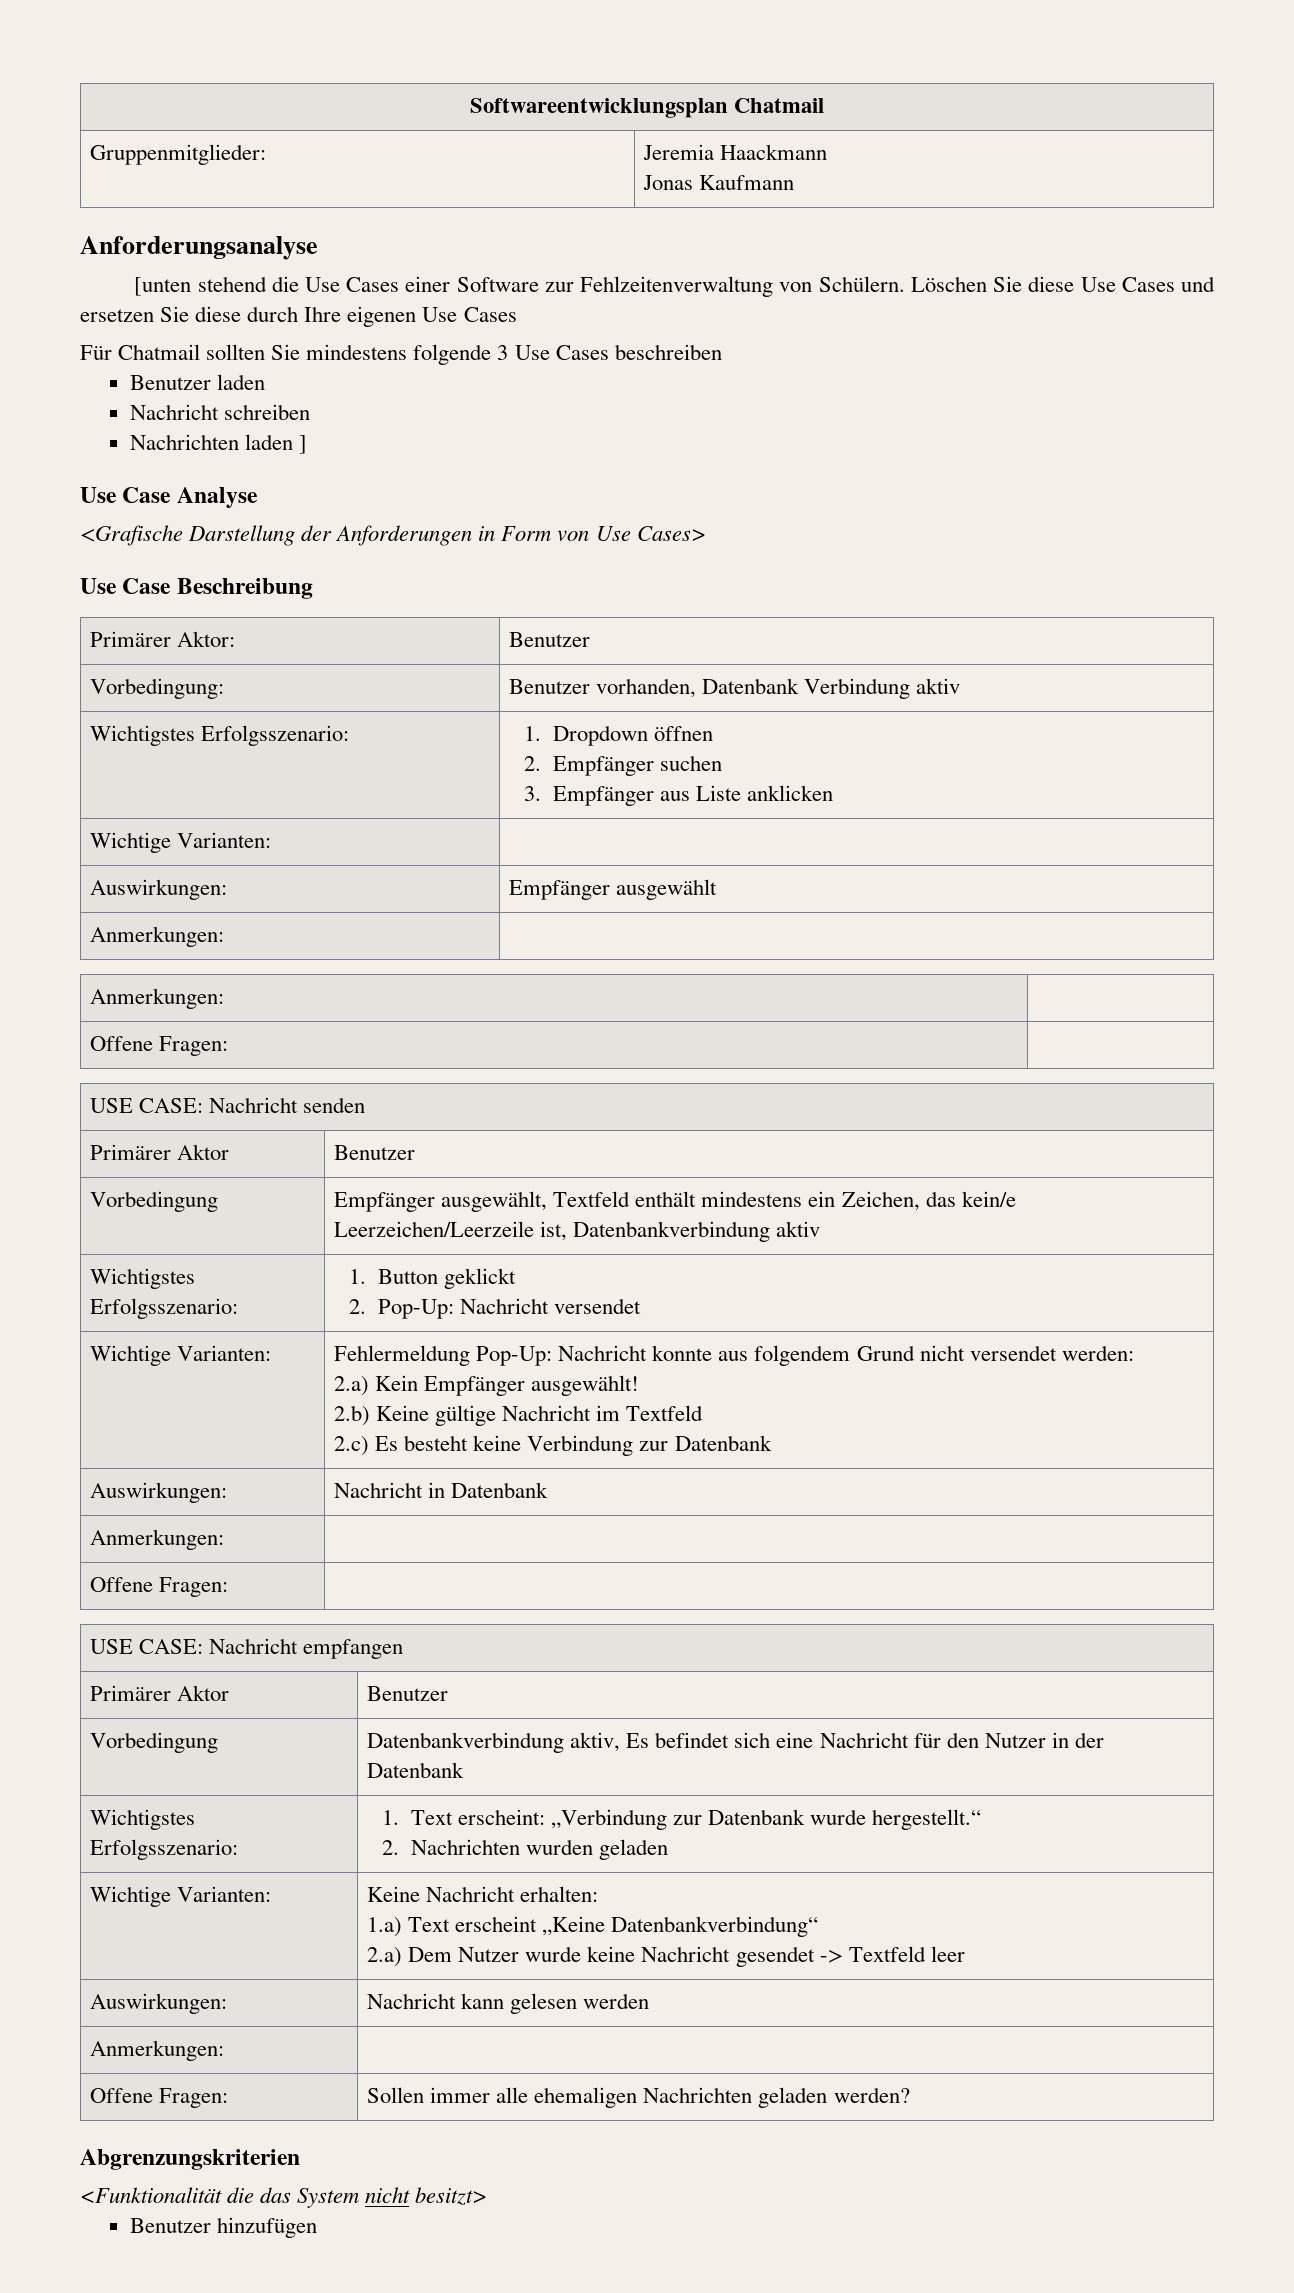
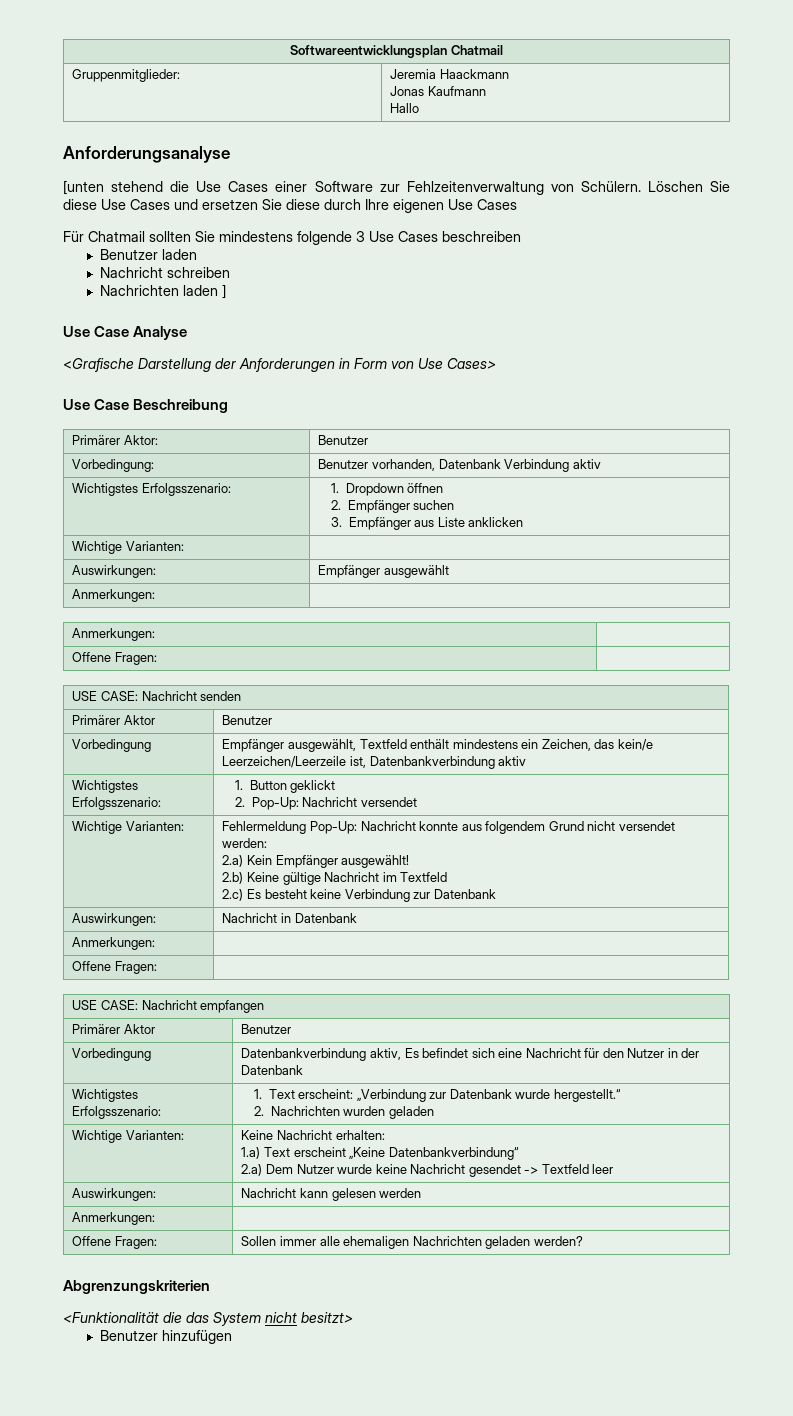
  Gruppenmitglieder: | Jeremia Haackmann
  Jonas Kaufmann
+ Hallo

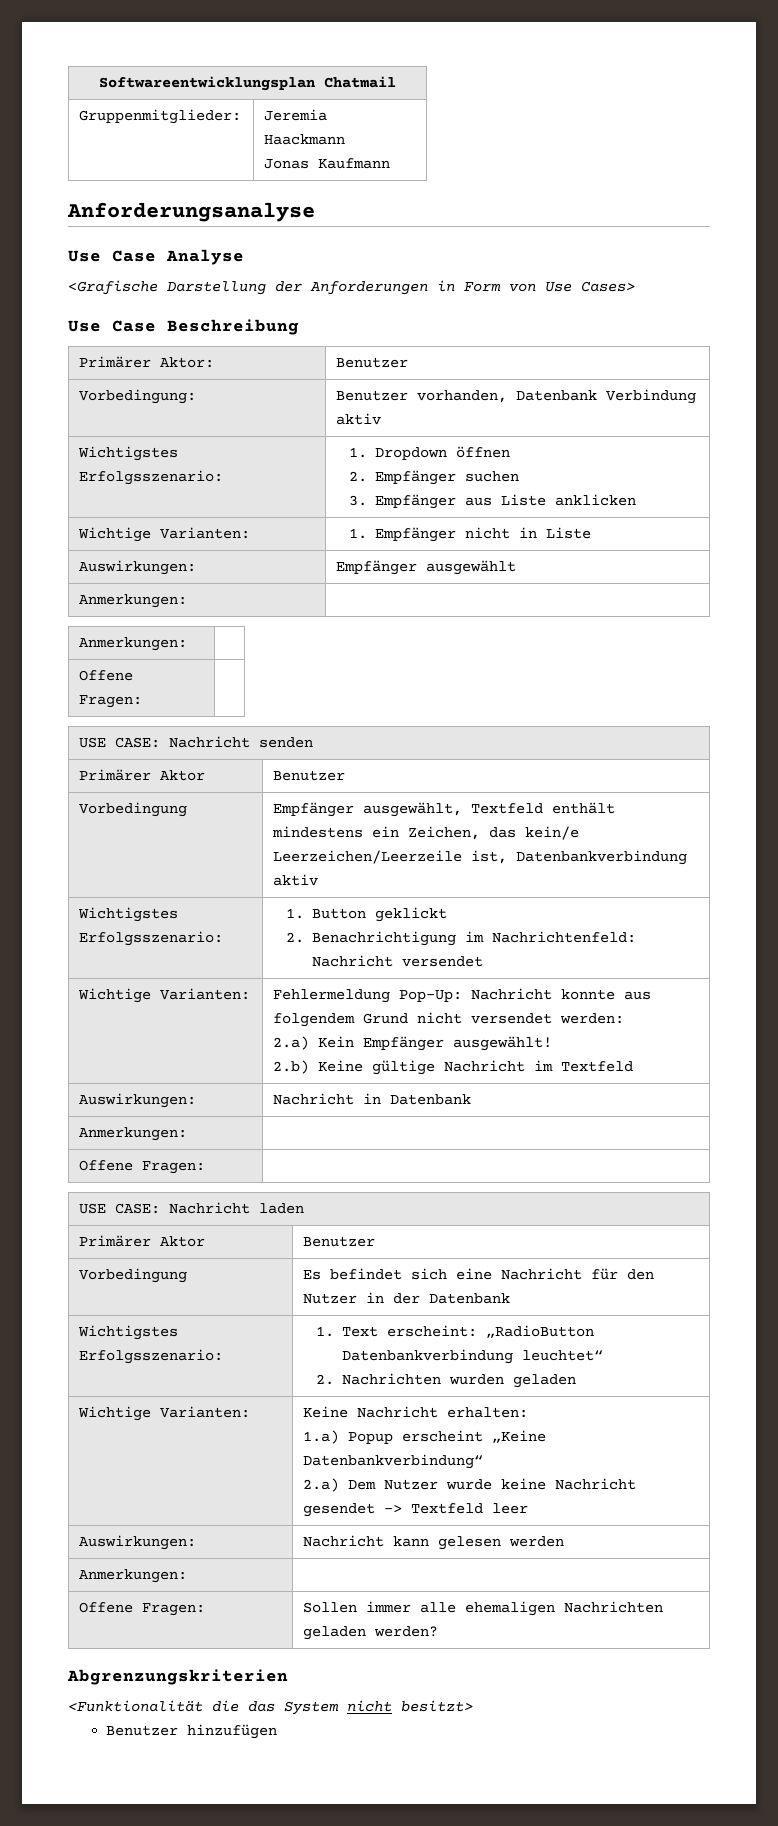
  Gruppenmitglieder: | Jeremia Haackmann
  Jonas Kaufmann
- Hallo
- [unten stehend die Use Cases einer Software zur Fehlzeitenverwaltung von Schülern. Löschen Sie diese Use Cases und ersetzen Sie diese durch Ihre eigenen Use Cases
- Für Chatmail sollten Sie mindestens folgende 3 Use Cases beschreiben
- Benutzer laden
- Nachricht schreiben
- Nachrichten laden ]
  Wichtigstes Erfolgsszenario: | 1. Dropdown öffnen
  2. Empfänger suchen
  3. Empfänger aus Liste anklicken
- Wichtige Varianten: |
+ Wichtige Varianten: | 1. Empfänger nicht in Liste
  Wichtigstes Erfolgsszenario: | 1. Button geklickt
- 2. Pop-Up: Nachricht versendet
+ 2. Benachrichtigung im Nachrichtenfeld: Nachricht versendet
  Wichtige Varianten: | Fehlermeldung Pop-Up: Nachricht konnte aus folgendem Grund nicht versendet werden:
  2.a) Kein Empfänger ausgewählt!
  2.b) Keine gültige Nachricht im Textfeld
- 2.c) Es besteht keine Verbindung zur Datenbank
- USE CASE: Nachricht empfangen
+ USE CASE: Nachricht laden
  Primärer Aktor | Benutzer
- Vorbedingung | Datenbankverbindung aktiv, Es befindet sich eine Nachricht für den Nutzer in der Datenbank
+ Vorbedingung | Es befindet sich eine Nachricht für den Nutzer in der Datenbank
- Wichtigstes Erfolgsszenario: | 1. Text erscheint: „Verbindung zur Datenbank wurde hergestellt.“
+ Wichtigstes Erfolgsszenario: | 1. Text erscheint: „RadioButton Datenbankverbindung leuchtet“
  Wichtige Varianten: | Keine Nachricht erhalten:
- 1.a) Text erscheint „Keine Datenbankverbindung“
+ 1.a) Popup erscheint „Keine Datenbankverbindung“

